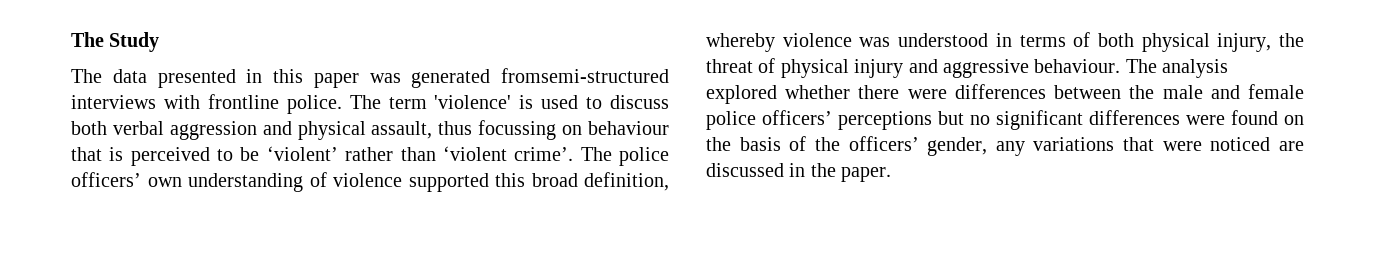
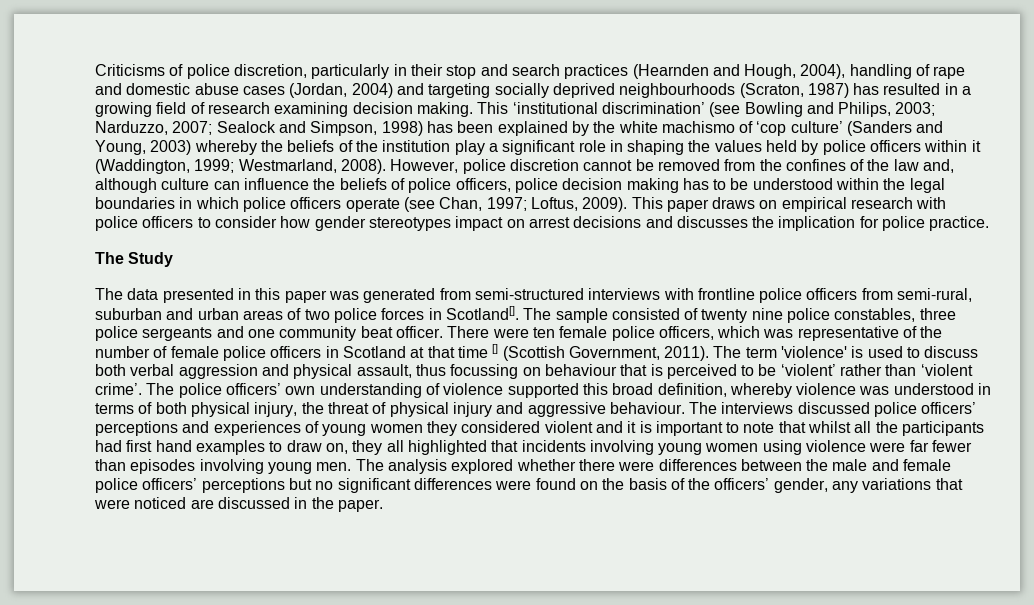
+ Criticisms of police discretion, particularly in their stop and search practices (Hearnden and Hough, 2004), handling of rape and domestic abuse cases (Jordan, 2004) and targeting socially deprived neighbourhoods (Scraton, 1987) has resulted in a growing field of research examining decision making. This ‘institutional discrimination’ (see Bowling and Philips, 2003; Narduzzo, 2007; Sealock and Simpson, 1998) has been explained by the white machismo of ‘cop culture’ (Sanders and Young, 2003) whereby the beliefs of the institution play a significant role in shaping the values held by police officers within it (Waddington, 1999; Westmarland, 2008). However, police discretion cannot be removed from the confines of the law and, although culture can influence the beliefs of police officers, police decision making has to be understood within the legal boundaries in which police officers operate (see Chan, 1997; Loftus, 2009). This paper draws on empirical research with police officers to consider how gender stereotypes impact on arrest decisions and discusses the implication for police practice.
- The data presented in this paper was generated fromsemi-structured interviews with frontline police.
+ The data presented in this paper was generated from semi-structured interviews with frontline police officers from semi-rural, suburban and urban areas of two police forces in Scotland[]. The sample consisted of twenty nine police constables, three police sergeants and one community beat officer. There were ten female police officers, which was representative of the number of female police officers in Scotland at that time [] (Scottish Government, 2011).
- The analysis explored whether there were differences between the male and female police officers’ perceptions but no significant differences were found on the basis of the officers’ gender, any variations that were noticed are discussed in the paper.
+ The interviews discussed police officers’ perceptions and experiences of young women they considered violent and it is important to note that whilst all the participants had first hand examples to draw on, they all highlighted that incidents involving young women using violence were far fewer than episodes involving young men. The analysis explored whether there were differences between the male and female police officers’ perceptions but no significant differences were found on the basis of the officers’ gender, any variations that were noticed are discussed in the paper.

